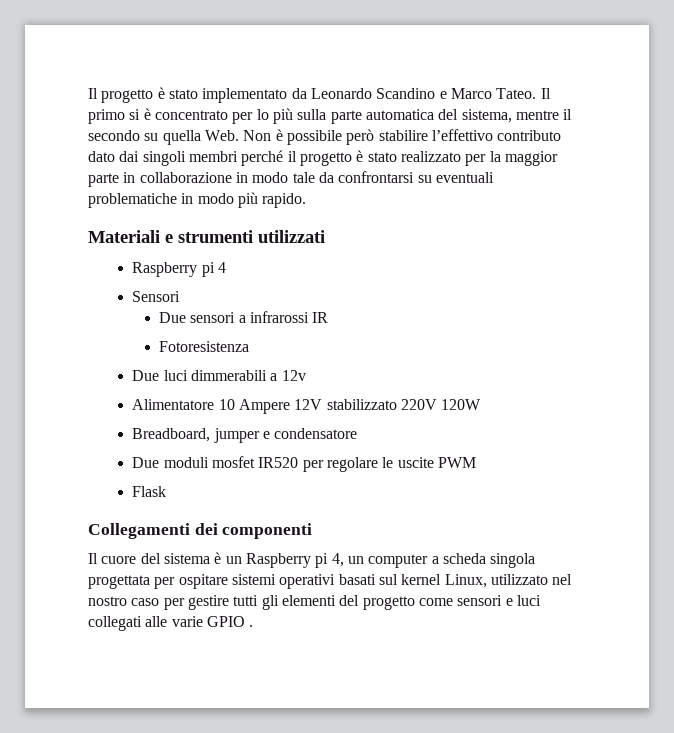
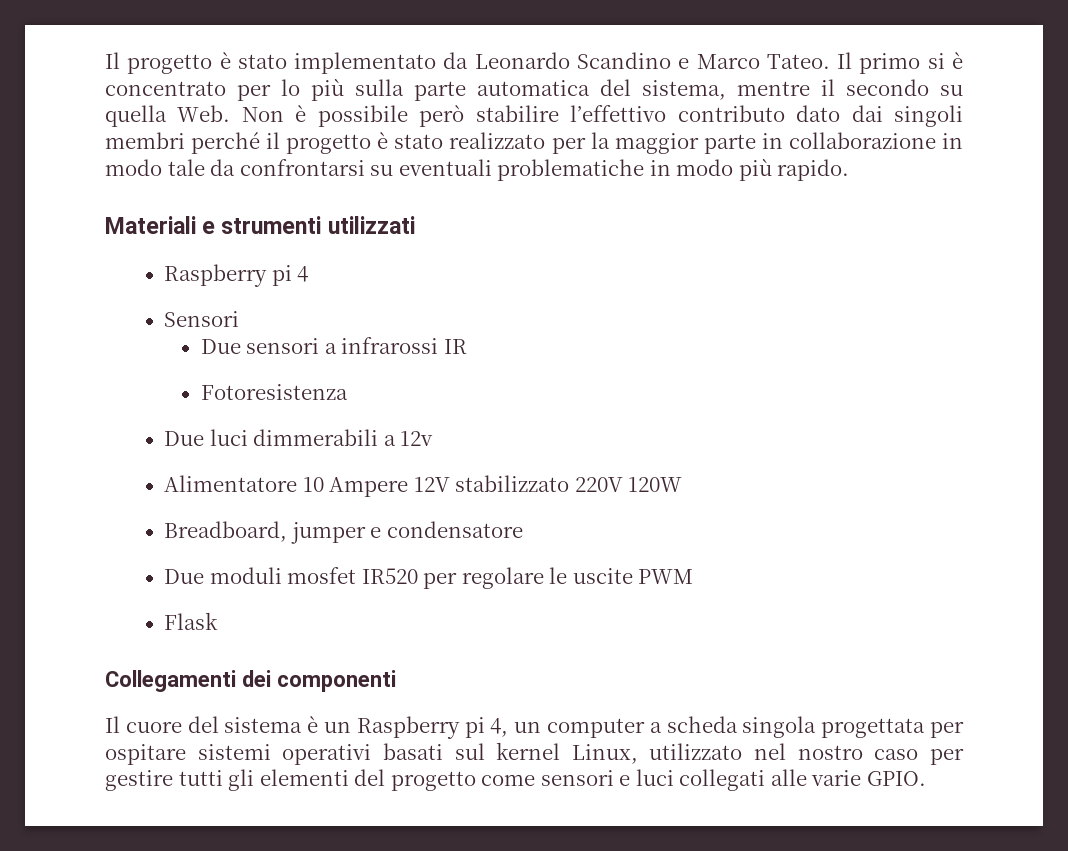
- Il cuore del sistema è un Raspberry pi 4, un computer a scheda singola progettata per ospitare sistemi operativi basati sul kernel Linux, utilizzato nel nostro caso per gestire tutti gli elementi del progetto come sensori e luci collegati alle varie GPIO .
+ Il cuore del sistema è un Raspberry pi 4, un computer a scheda singola progettata per ospitare sistemi operativi basati sul kernel Linux, utilizzato nel nostro caso per gestire tutti gli elementi del progetto come sensori e luci collegati alle varie GPIO.

